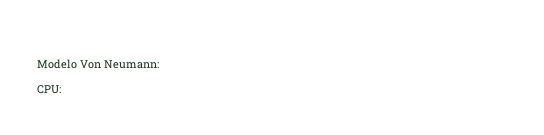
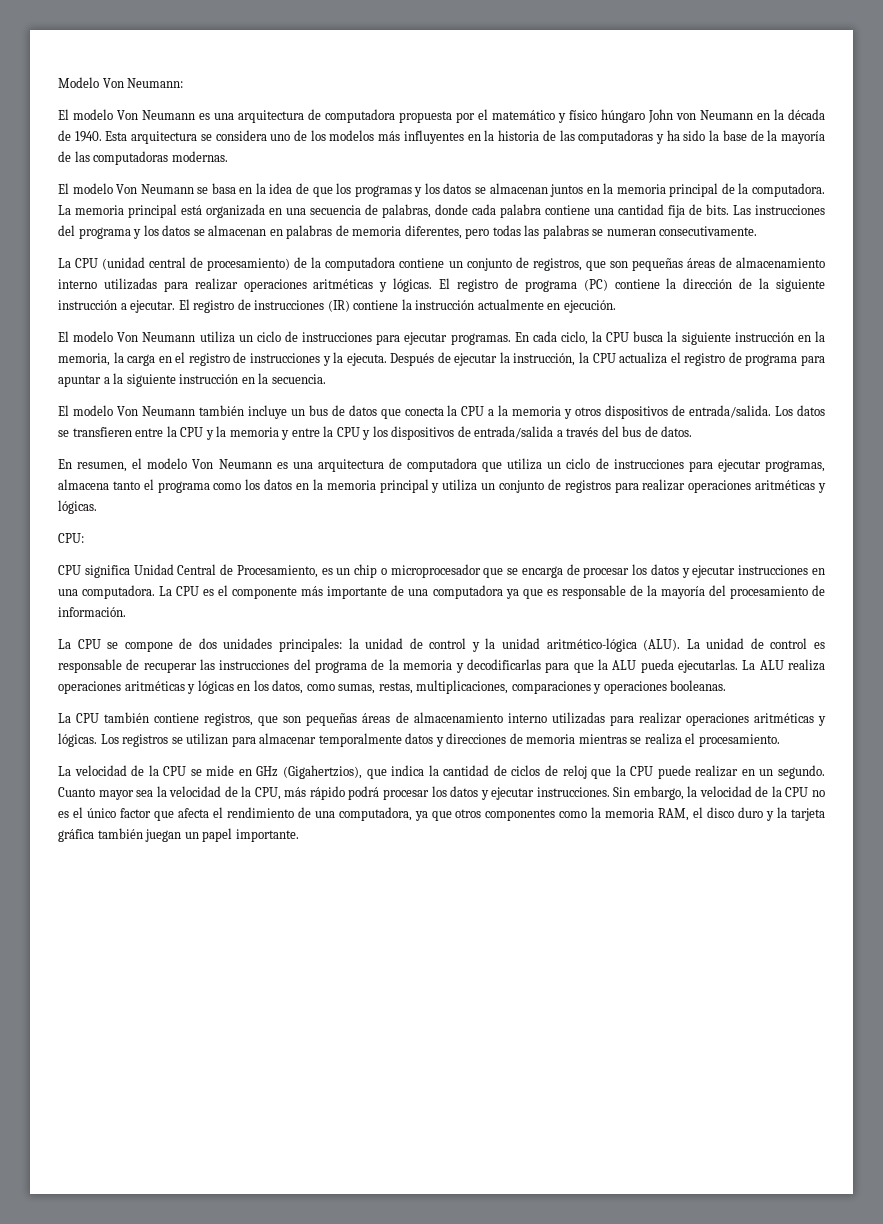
+ El modelo Von Neumann es una arquitectura de computadora propuesta por el matemático y físico húngaro John von Neumann en la década de 1940. Esta arquitectura se considera uno de los modelos más influyentes en la historia de las computadoras y ha sido la base de la mayoría de las computadoras modernas.
+ El modelo Von Neumann se basa en la idea de que los programas y los datos se almacenan juntos en la memoria principal de la computadora. La memoria principal está organizada en una secuencia de palabras, donde cada palabra contiene una cantidad fija de bits. Las instrucciones del programa y los datos se almacenan en palabras de memoria diferentes, pero todas las palabras se numeran consecutivamente.
+ La CPU (unidad central de procesamiento) de la computadora contiene un conjunto de registros, que son pequeñas áreas de almacenamiento interno utilizadas para realizar operaciones aritméticas y lógicas. El registro de programa (PC) contiene la dirección de la siguiente instrucción a ejecutar. El registro de instrucciones (IR) contiene la instrucción actualmente en ejecución.
+ El modelo Von Neumann utiliza un ciclo de instrucciones para ejecutar programas. En cada ciclo, la CPU busca la siguiente instrucción en la memoria, la carga en el registro de instrucciones y la ejecuta. Después de ejecutar la instrucción, la CPU actualiza el registro de programa para apuntar a la siguiente instrucción en la secuencia.
+ El modelo Von Neumann también incluye un bus de datos que conecta la CPU a la memoria y otros dispositivos de entrada/salida. Los datos se transfieren entre la CPU y la memoria y entre la CPU y los dispositivos de entrada/salida a través del bus de datos.
+ En resumen, el modelo Von Neumann es una arquitectura de computadora que utiliza un ciclo de instrucciones para ejecutar programas, almacena tanto el programa como los datos en la memoria principal y utiliza un conjunto de registros para realizar operaciones aritméticas y lógicas.
  CPU:
+ CPU significa Unidad Central de Procesamiento, es un chip o microprocesador que se encarga de procesar los datos y ejecutar instrucciones en una computadora. La CPU es el componente más importante de una computadora ya que es responsable de la mayoría del procesamiento de información.
+ La CPU se compone de dos unidades principales: la unidad de control y la unidad aritmético-lógica (ALU). La unidad de control es responsable de recuperar las instrucciones del programa de la memoria y decodificarlas para que la ALU pueda ejecutarlas. La ALU realiza operaciones aritméticas y lógicas en los datos, como sumas, restas, multiplicaciones, comparaciones y operaciones booleanas.
+ La CPU también contiene registros, que son pequeñas áreas de almacenamiento interno utilizadas para realizar operaciones aritméticas y lógicas. Los registros se utilizan para almacenar temporalmente datos y direcciones de memoria mientras se realiza el procesamiento.
+ La velocidad de la CPU se mide en GHz (Gigahertzios), que indica la cantidad de ciclos de reloj que la CPU puede realizar en un segundo. Cuanto mayor sea la velocidad de la CPU, más rápido podrá procesar los datos y ejecutar instrucciones. Sin embargo, la velocidad de la CPU no es el único factor que afecta el rendimiento de una computadora, ya que otros componentes como la memoria RAM, el disco duro y la tarjeta gráfica también juegan un papel importante.

